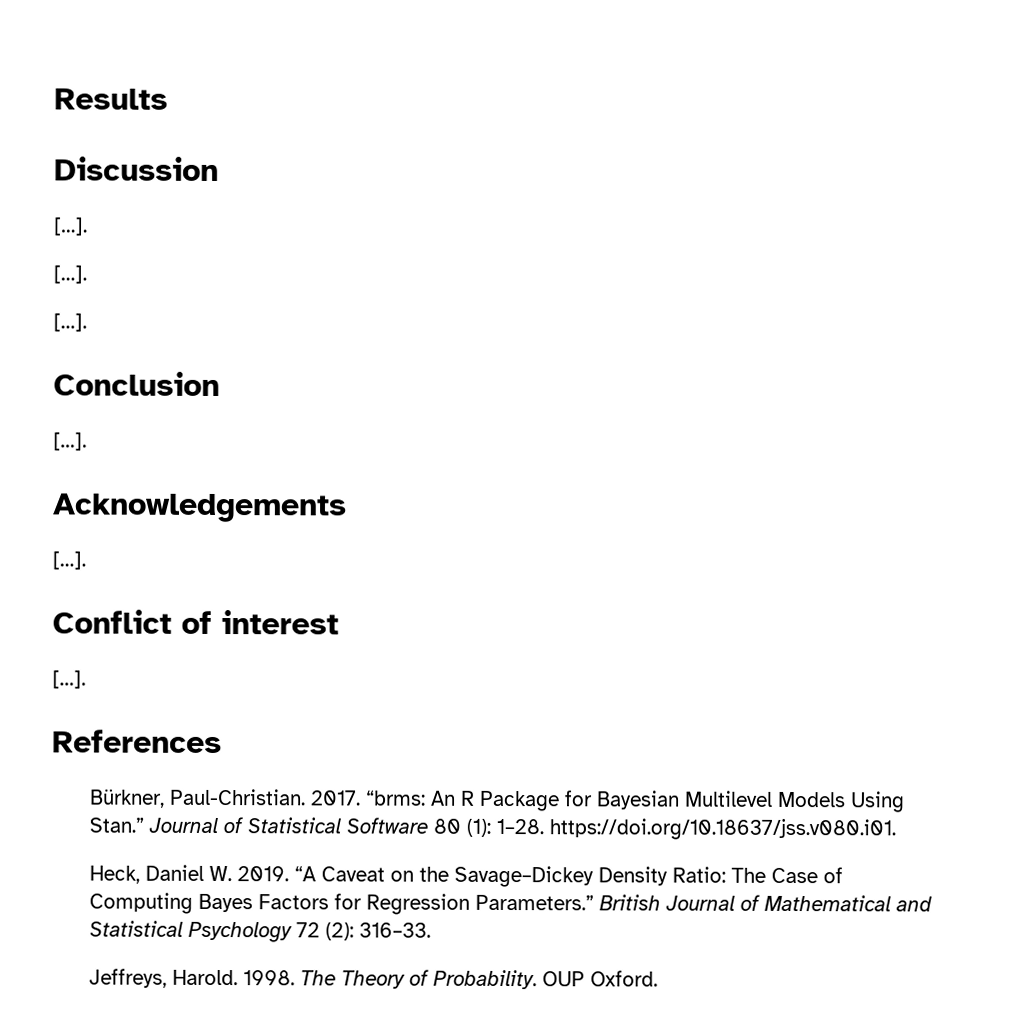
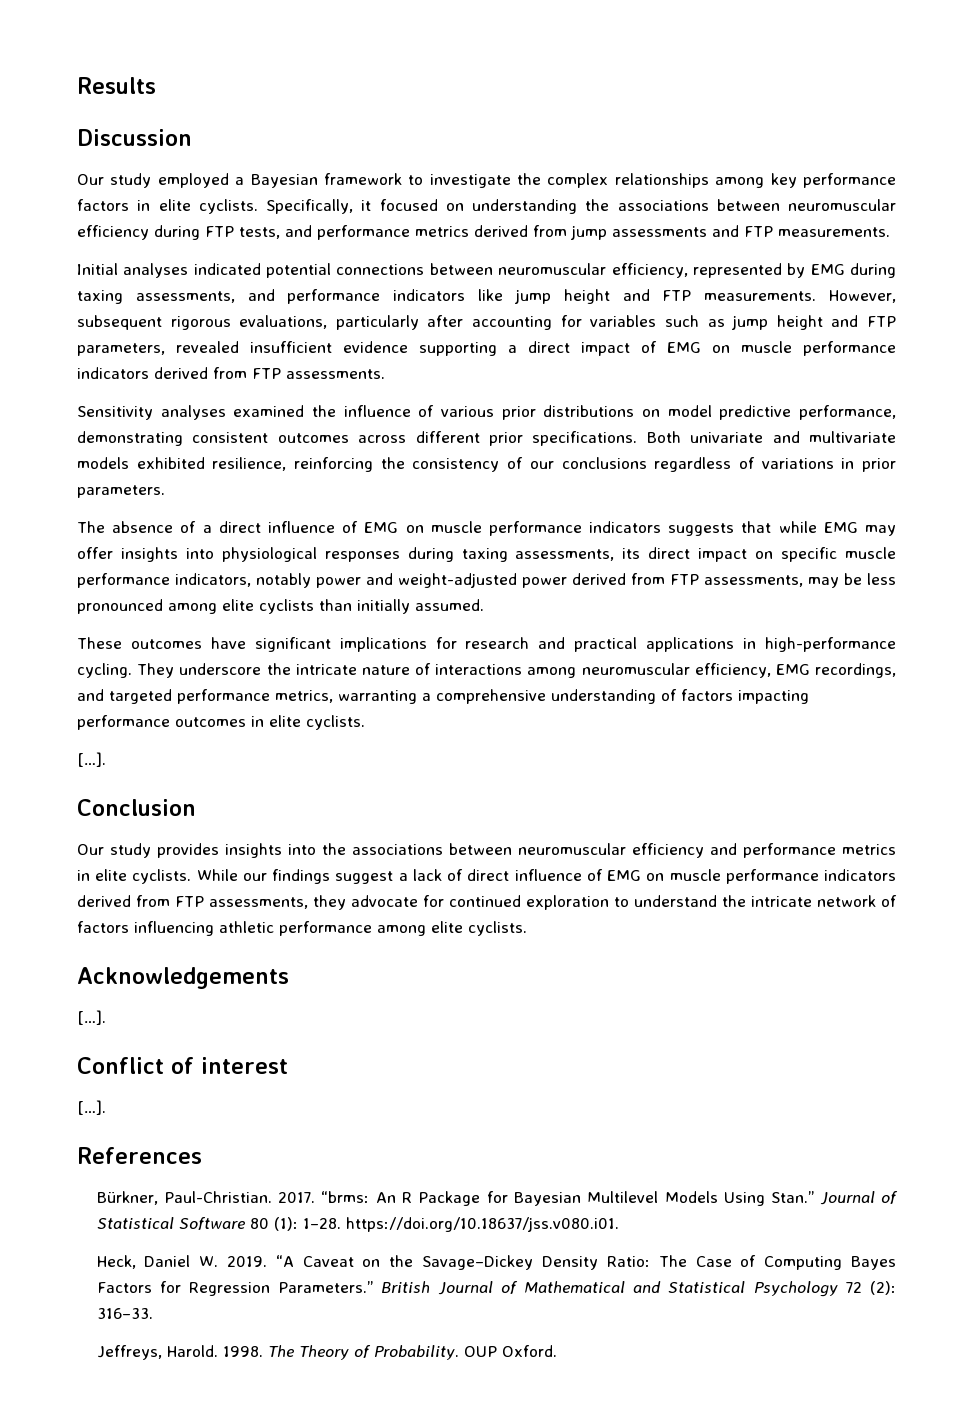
  Discussion
- […].
- […].
+ Our study employed a Bayesian framework to investigate the complex relationships among key performance factors in elite cyclists. Specifically, it focused on understanding the associations between neuromuscular efficiency during FTP tests, and performance metrics derived from jump assessments and FTP measurements.
+ Initial analyses indicated potential connections between neuromuscular efficiency, represented by EMG during taxing assessments, and performance indicators like jump height and FTP measurements. However, subsequent rigorous evaluations, particularly after accounting for variables such as jump height and FTP parameters, revealed insufficient evidence supporting a direct impact of EMG on muscle performance indicators derived from FTP assessments.
+ Sensitivity analyses examined the influence of various prior distributions on model predictive performance, demonstrating consistent outcomes across different prior specifications. Both univariate and multivariate models exhibited resilience, reinforcing the consistency of our conclusions regardless of variations in prior parameters.
+ The absence of a direct influence of EMG on muscle performance indicators suggests that while EMG may offer insights into physiological responses during taxing assessments, its direct impact on specific muscle performance indicators, notably power and weight-adjusted power derived from FTP assessments, may be less pronounced among elite cyclists than initially assumed.
+ These outcomes have significant implications for research and practical applications in high-performance cycling. They underscore the intricate nature of interactions among neuromuscular efficiency, EMG recordings, and targeted performance metrics, warranting a comprehensive understanding of factors impacting performance outcomes in elite cyclists.
  […].
  Conclusion
- […].
+ Our study provides insights into the associations between neuromuscular efficiency and performance metrics in elite cyclists. While our findings suggest a lack of direct influence of EMG on muscle performance indicators derived from FTP assessments, they advocate for continued exploration to understand the intricate network of factors influencing athletic performance among elite cyclists.

